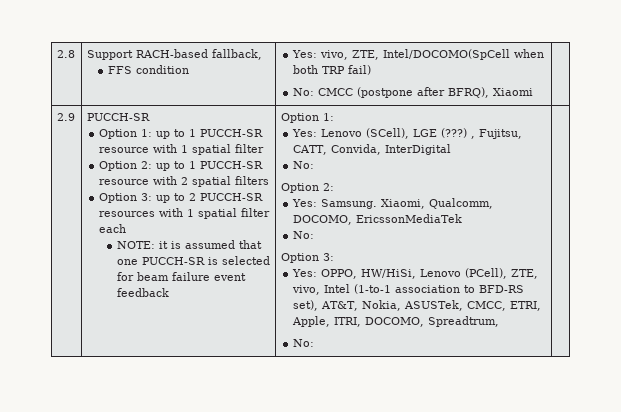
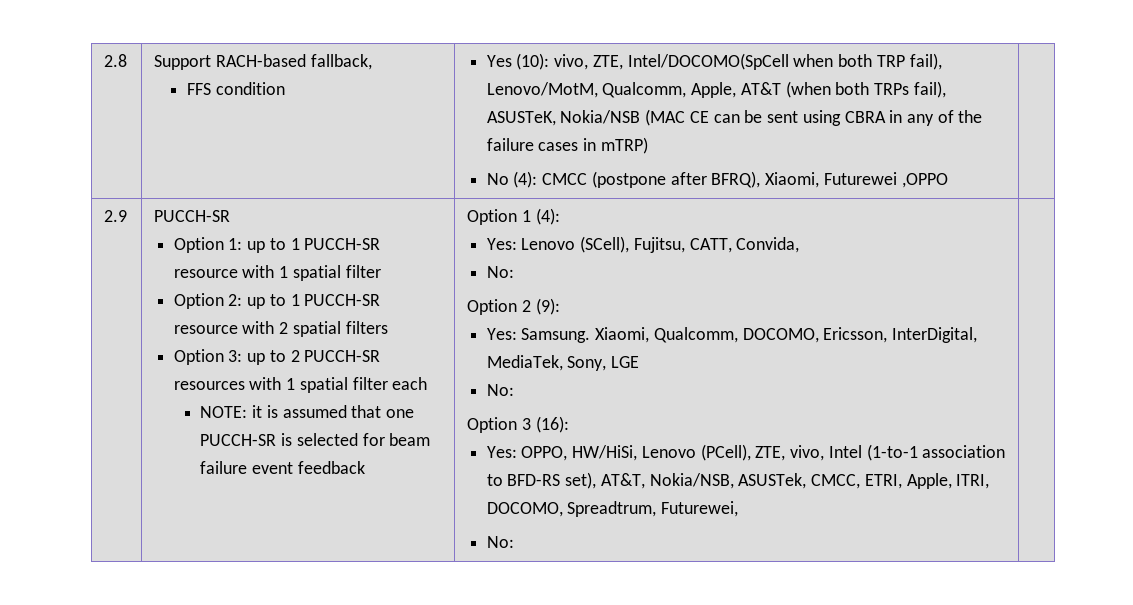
- Yes: vivo, ZTE, Intel/DOCOMO(SpCell when both TRP fail)
- No: CMCC (postpone after BFRQ), Xiaomi
+ Yes (10): vivo, ZTE, Intel/DOCOMO(SpCell when both TRP fail), Lenovo/MotM, Qualcomm, Apple, AT&T (when both TRPs fail), ASUSTeK, Nokia/NSB (MAC CE can be sent using CBRA in any of the failure cases in mTRP)
+ No (4): CMCC (postpone after BFRQ), Xiaomi, Futurewei ,OPPO
- NOTE: it is assumed that one PUCCH-SR is selected for beam failure event feedback | Option 1:
+ NOTE: it is assumed that one PUCCH-SR is selected for beam failure event feedback | Option 1 (4):
- Yes: Lenovo (SCell), LGE (???) , Fujitsu, CATT, Convida, InterDigital
+ Yes: Lenovo (SCell), Fujitsu, CATT, Convida,
  No:
- Option 2:
+ Option 2 (9):
- Xiaomi, Qualcomm, DOCOMO, EricssonMediaTek
+ Xiaomi, Qualcomm, DOCOMO, Ericsson, InterDigital, MediaTek, Sony, LGE
  No:
- Option 3:
+ Option 3 (16):
- Yes: OPPO, HW/HiSi, Lenovo (PCell), ZTE, vivo, Intel (1-to-1 association to BFD-RS set), AT&T, Nokia, ASUSTek, CMCC, ETRI, Apple, ITRI, DOCOMO, Spreadtrum,
+ Yes: OPPO, HW/HiSi, Lenovo (PCell), ZTE, vivo, Intel (1-to-1 association to BFD-RS set), AT&T, Nokia/NSB, ASUSTek, CMCC, ETRI, Apple, ITRI, DOCOMO, Spreadtrum, Futurewei,

